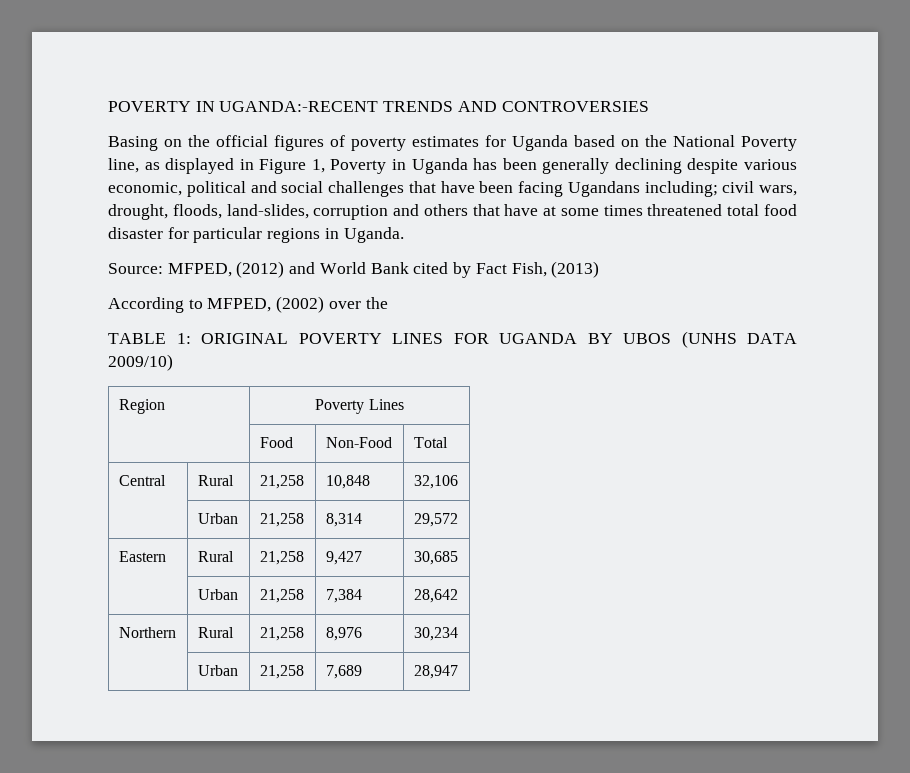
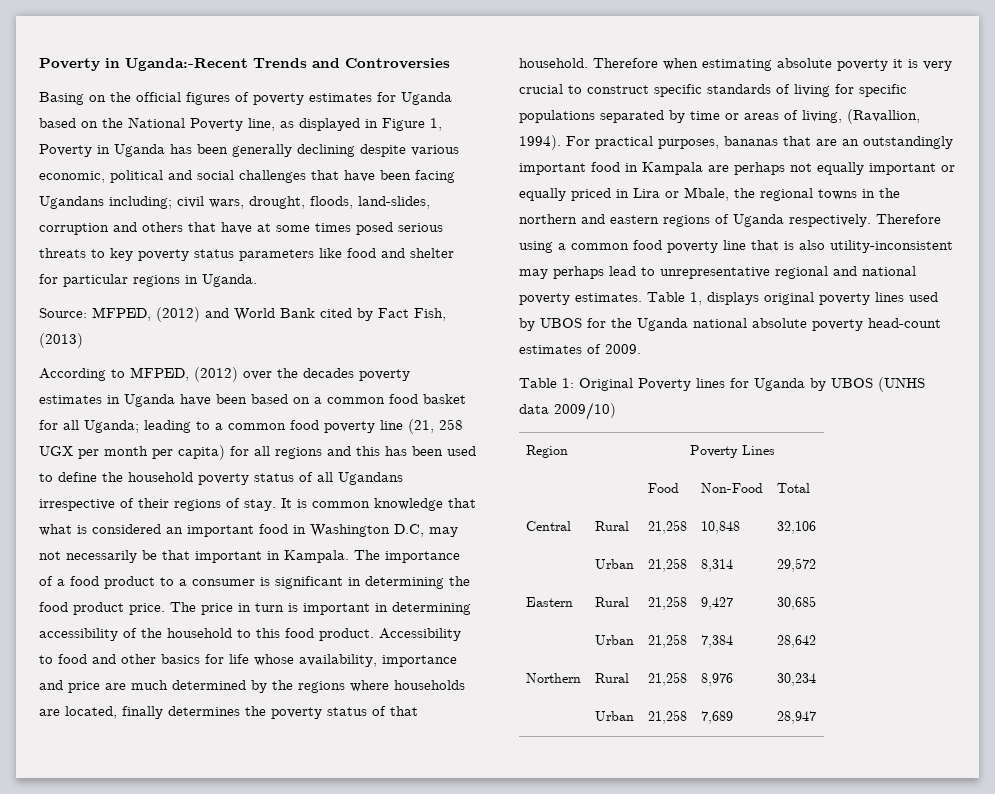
- POVERTY IN UGANDA:-RECENT TRENDS AND CONTROVERSIES
+ Poverty in Uganda:-Recent Trends and Controversies
- Basing on the official figures of poverty estimates for Uganda based on the National Poverty line, as displayed in Figure 1, Poverty in Uganda has been generally declining despite various economic, political and social challenges that have been facing Ugandans including; civil wars, drought, floods, land-slides, corruption and others that have at some times threatened total food disaster for particular regions in Uganda.
+ Basing on the official figures of poverty estimates for Uganda based on the National Poverty line, as displayed in Figure 1, Poverty in Uganda has been generally declining despite various economic, political and social challenges that have been facing Ugandans including; civil wars, drought, floods, land-slides, corruption and others that have at some times posed serious threats to key poverty status parameters like food and shelter for particular regions in Uganda.
- According to MFPED, (2002) over the
- TABLE 1: ORIGINAL POVERTY LINES FOR UGANDA BY UBOS (UNHS DATA 2009/10)
+ According to MFPED, (2012) over the decades poverty estimates in Uganda have been based on a common food basket for all Uganda; leading to a common food poverty line (21, 258 UGX per month per capita) for all regions and this has been used to define the household poverty status of all Ugandans irrespective of their regions of stay. It is common knowledge that what is considered an important food in Washington D.C, may not necessarily be that important in Kampala. The importance of a food product to a consumer is significant in determining the food product price. The price in turn is important in determining accessibility of the household to this food product. Accessibility to food and other basics for life whose availability, importance and price are much determined by the regions where households are located, finally determines the poverty status of that household. Therefore when estimating absolute poverty it is very crucial to construct specific standards of living for specific populations separated by time or areas of living, (Ravallion, 1994). For practical purposes, bananas that are an outstandingly important food in Kampala are perhaps not equally important or equally priced in Lira or Mbale, the regional towns in the northern and eastern regions of Uganda respectively. Therefore using a common food poverty line that is also utility-inconsistent may perhaps lead to unrepresentative regional and national poverty estimates. Table 1, displays original poverty lines used by UBOS for the Uganda national absolute poverty head-count estimates of 2009.
+ Table 1: Original Poverty lines for Uganda by UBOS (UNHS data 2009/10)

